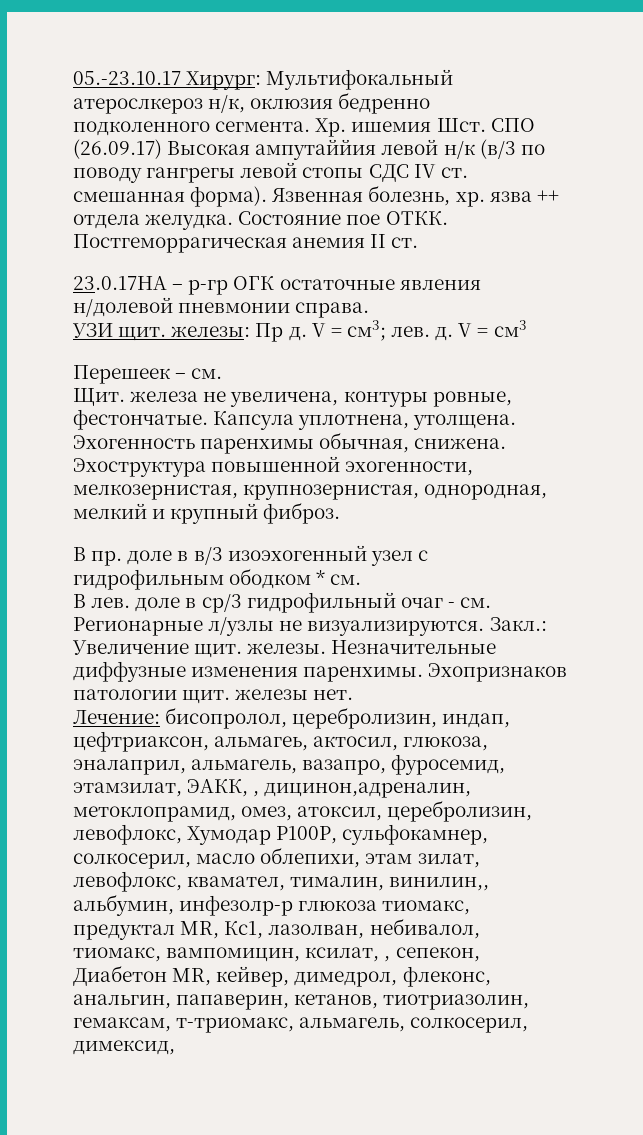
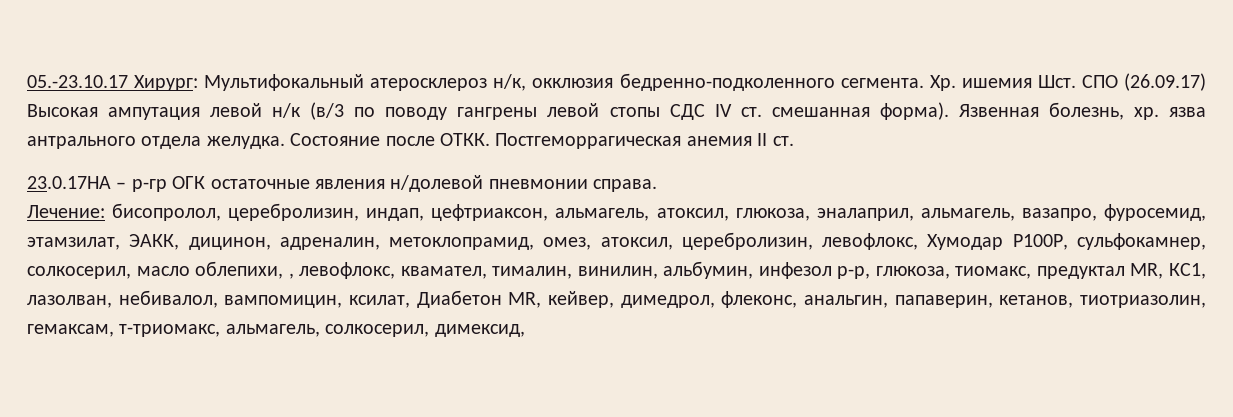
- 05.-23.10.17 Хирург: Мультифокальный атерослкероз н/к, оклюзия бедренно подколенного сегмента.
+ 05.-23.10.17 Хирург: Мультифокальный атеросклероз н/к, окклюзия бедренно-подколенного сегмента.
- Хр. ишемия Шст. СПО (26.09.17) Высокая ампутаййия левой н/к (в/3 по поводу гангрегы левой стопы СДС IV ст. смешанная форма).
+ Хр. ишемия Шст. СПО (26.09.17) Высокая ампутация левой н/к (в/3 по поводу гангрены левой стопы СДС IV ст. смешанная форма).
- Язвенная болезнь, хр. язва ++ отдела желудка.
+ Язвенная болезнь, хр. язва антрального отдела желудка.
- Состояние пое ОТКК.
+ Состояние после ОТКК.
- УЗИ щит. железы: Пр д. V = см3; лев. д. V = см3
- Перешеек – см.
- Щит. железа не увеличена, контуры ровные, фестончатые. Капсула уплотнена, утолщена. Эхогенность паренхимы обычная, снижена. Эхоструктура повышенной эхогенности, мелкозернистая, крупнозернистая, однородная, мелкий и крупный фиброз.
- В пр. доле в в/3 изоэхогенный узел с гидрофильным ободком * см.
- В лев. доле в ср/3 гидрофильный очаг - см. Регионарные л/узлы не визуализируются. Закл.: Увеличение щит. железы. Незначительные диффузные изменения паренхимы. Эхопризнаков патологии щит. железы нет.
- Лечение: бисопролол, церебролизин, индап, цефтриаксон, альмагеь, актосил, глюкоза, эналаприл, альмагель, вазапро, фуросемид, этамзилат, ЭАКК, , дицинон,адреналин, метоклопрамид, омез, атоксил, церебролизин, левофлокс, Хумодар Р100Р, сульфокамнер, солкосерил, масло облепихи, этам зилат, левофлокс, квамател, тималин, винилин,, альбумин, инфезолр-р глюкоза тиомакс, предуктал MR, Кс1, лазолван, небивалол, тиомакс, вампомицин, ксилат, , сепекон, Диабетон MR, кейвер, димедрол, флеконс, анальгин, папаверин, кетанов, тиотриазолин, гемаксам, т-триомакс, альмагель, солкосерил, димексид,
+ Лечение: бисопролол, церебролизин, индап, цефтриаксон, альмагель, атоксил, глюкоза, эналаприл, альмагель, вазапро, фуросемид, этамзилат, ЭАКК, дицинон, адреналин, метоклопрамид, омез, атоксил, церебролизин, левофлокс, Хумодар Р100Р, сульфокамнер, солкосерил, масло облепихи, , левофлокс, квамател, тималин, винилин, альбумин, инфезол р-р, глюкоза, тиомакс, предуктал MR, КС1, лазолван, небивалол, вампомицин, ксилат, Диабетон MR, кейвер, димедрол, флеконс, анальгин, папаверин, кетанов, тиотриазолин, гемаксам, т-триомакс, альмагель, солкосерил, димексид,

